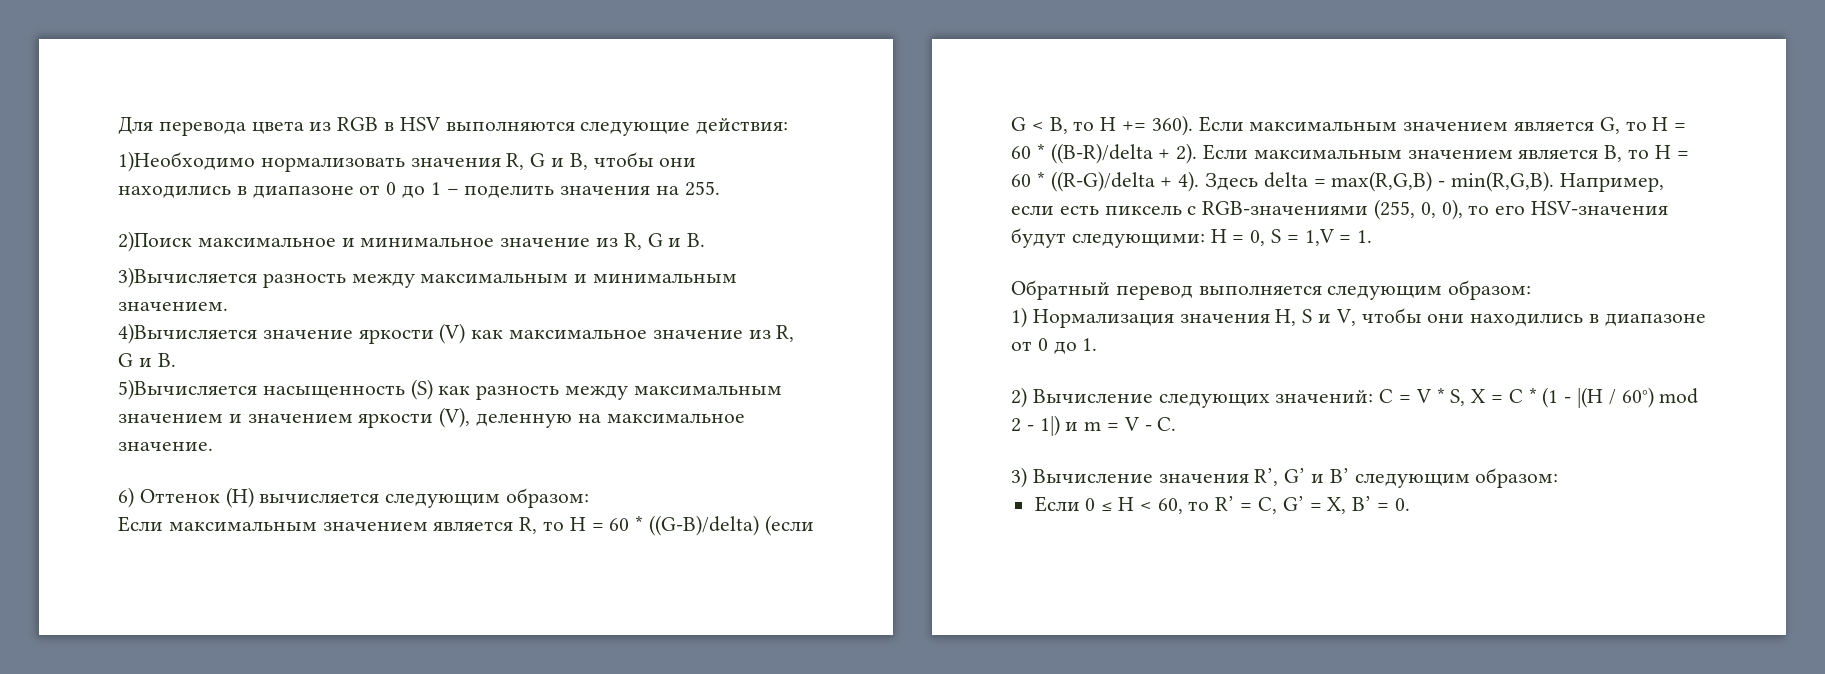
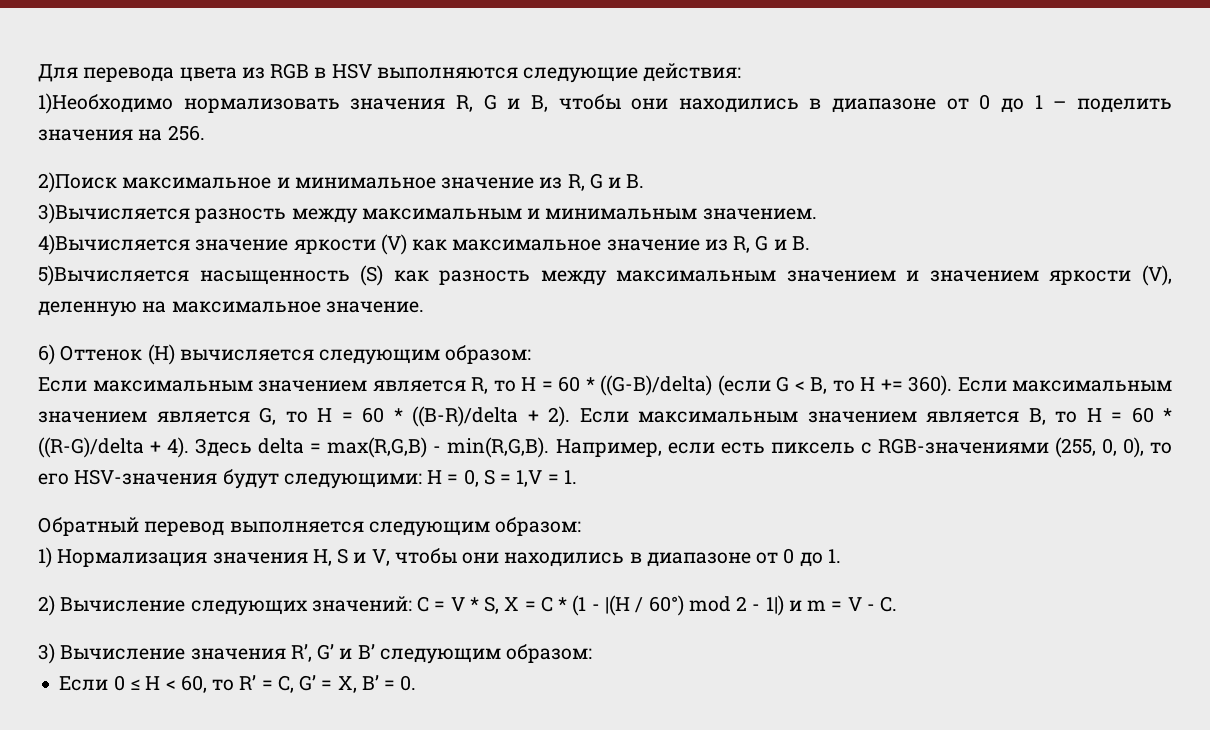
- 1)Необходимо нормализовать значения R, G и B, чтобы они находились в диапазоне от 0 до 1 – поделить значения на 255.
+ 1)Необходимо нормализовать значения R, G и B, чтобы они находились в диапазоне от 0 до 1 – поделить значения на 256.

